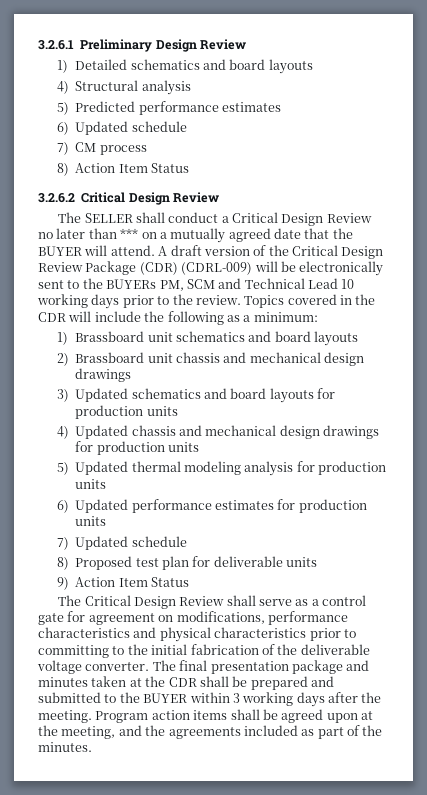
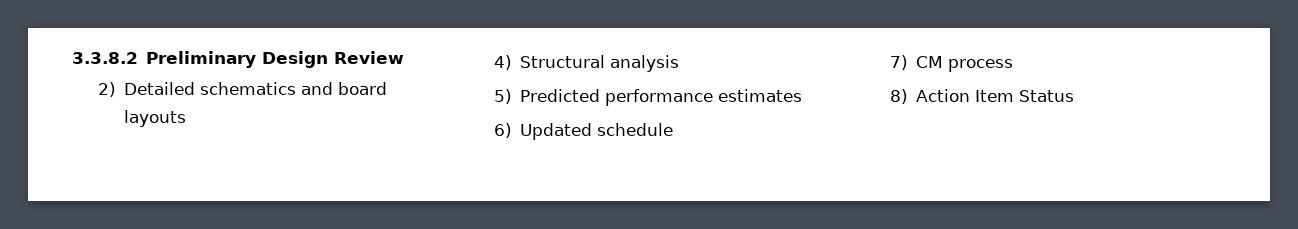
- 3.2.6.1 Preliminary Design Review
+ 3.3.8.2 Preliminary Design Review
- 1) Detailed schematics and board layouts
+ 2) Detailed schematics and board layouts
- 3.2.6.2 Critical Design Review
- The SELLER shall conduct a Critical Design Review no later than *** on a mutually agreed date that the BUYER will attend. A draft version of the Critical Design Review Package (CDR) (CDRL-009) will be electronically sent to the BUYERs PM, SCM and Technical Lead 10 working days prior to the review. Topics covered in the CDR will include the following as a minimum:
- 1) Brassboard unit schematics and board layouts
- 2) Brassboard unit chassis and mechanical design drawings
- 3) Updated schematics and board layouts for production units
- 4) Updated chassis and mechanical design drawings for production units
- 5) Updated thermal modeling analysis for production units
- 6) Updated performance estimates for production units
- 7) Updated schedule
- 8) Proposed test plan for deliverable units
- 9) Action Item Status
- The Critical Design Review shall serve as a control gate for agreement on modifications, performance characteristics and physical characteristics prior to committing to the initial fabrication of the deliverable voltage converter. The final presentation package and minutes taken at the CDR shall be prepared and submitted to the BUYER within 3 working days after the meeting. Program action items shall be agreed upon at the meeting, and the agreements included as part of the minutes.

